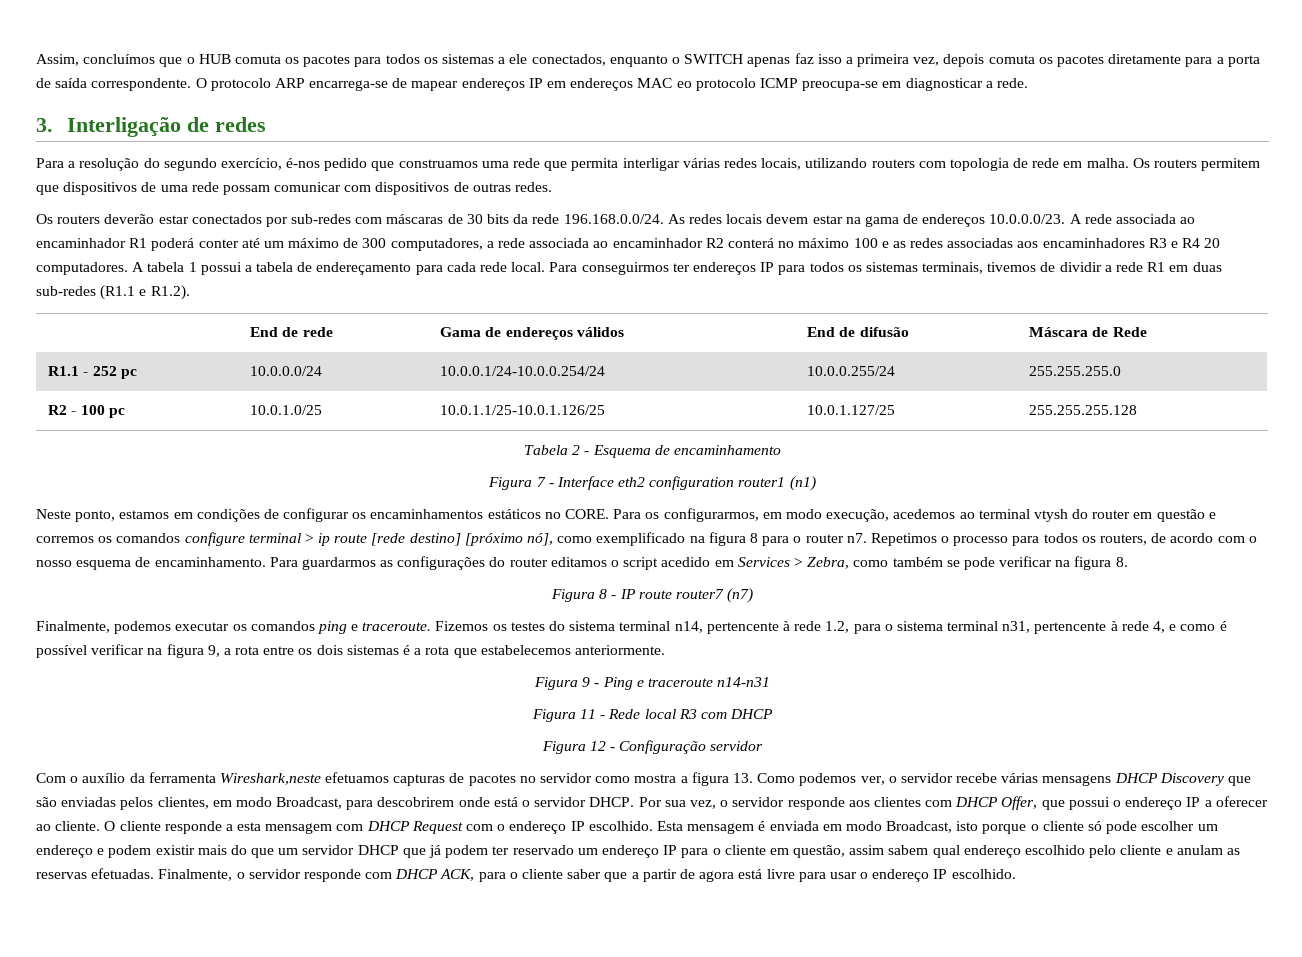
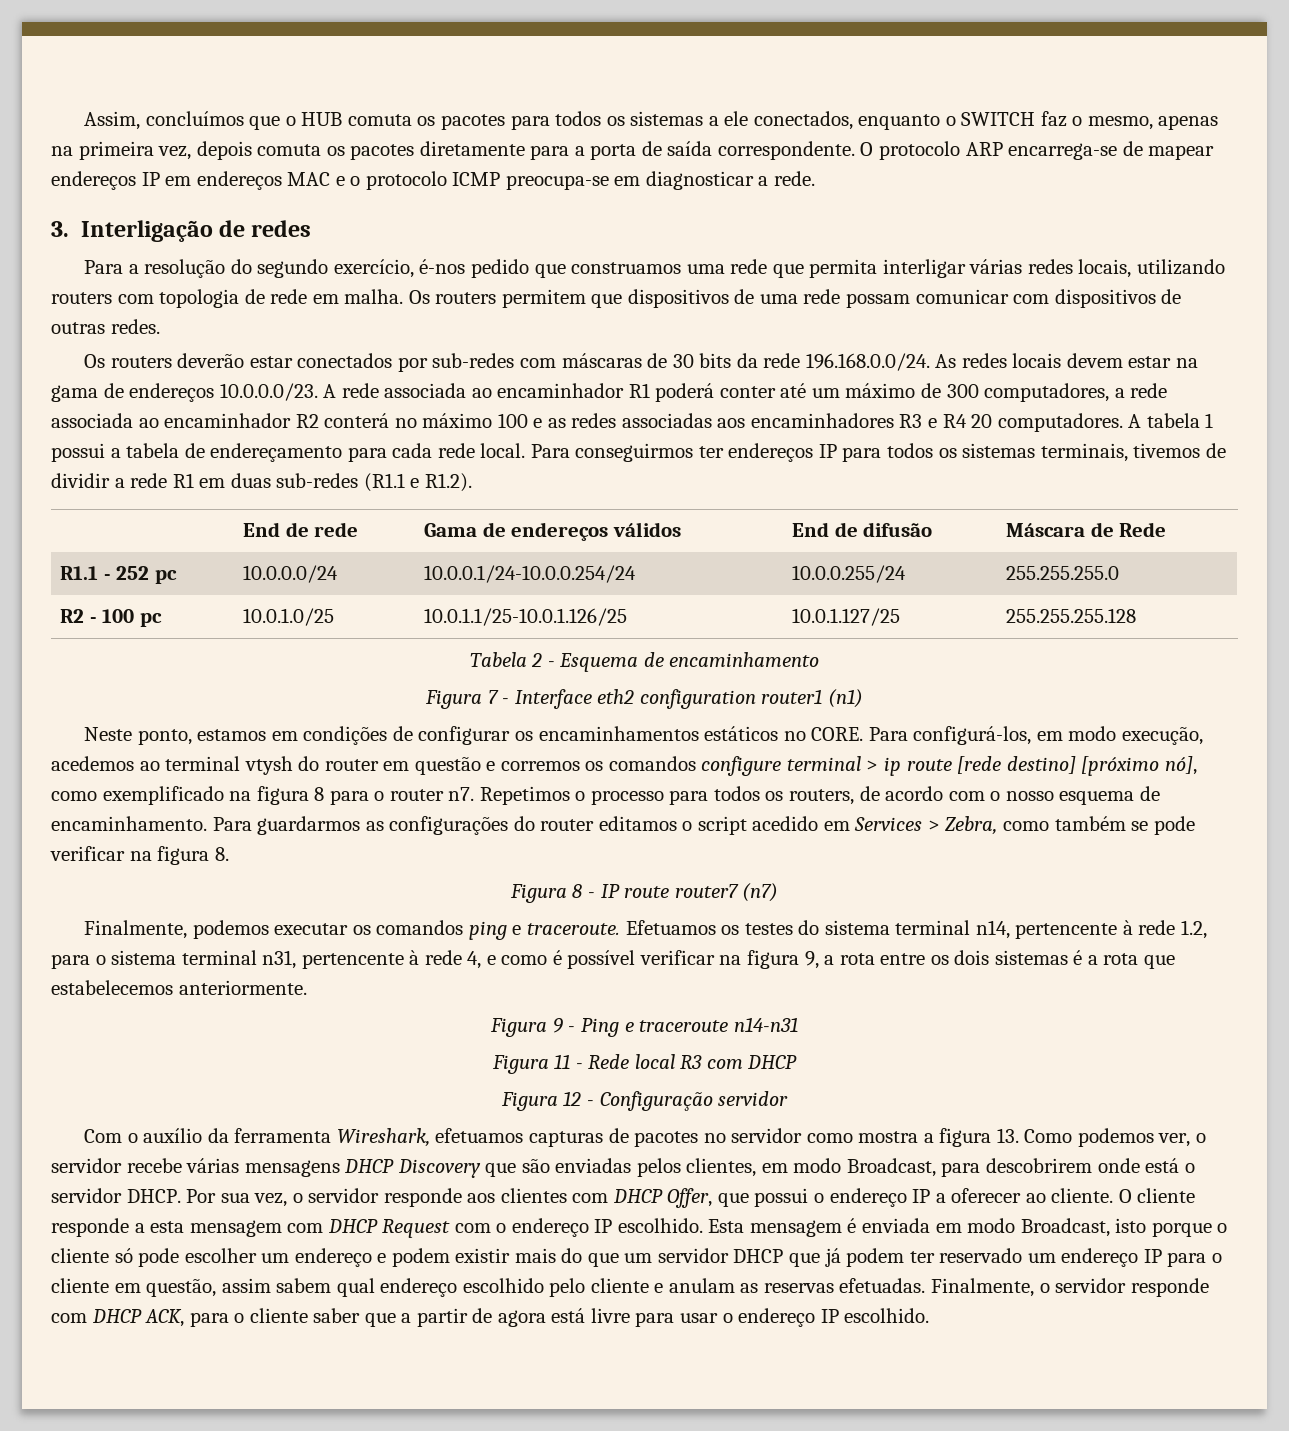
- Assim, concluímos que o HUB comuta os pacotes para todos os sistemas a ele conectados, enquanto o SWITCH apenas faz isso a primeira vez, depois comuta os pacotes diretamente para a porta de saída correspondente.
+ Assim, concluímos que o HUB comuta os pacotes para todos os sistemas a ele conectados, enquanto o SWITCH faz o mesmo, apenas na primeira vez, depois comuta os pacotes diretamente para a porta de saída correspondente.
- O protocolo ARP encarrega-se de mapear endereços IP em endereços MAC eo protocolo ICMP preocupa-se em diagnosticar a rede.
+ O protocolo ARP encarrega-se de mapear endereços IP em endereços MAC e o protocolo ICMP preocupa-se em diagnosticar a rede.
- Para os configurarmos, em modo execução, acedemos ao terminal vtysh do router em questão e corremos os comandos configure terminal > ip route [rede destino] [próximo nó], como exemplificado na figura 8 para o router n7.
+ Para configurá-los, em modo execução, acedemos ao terminal vtysh do router em questão e corremos os comandos configure terminal > ip route [rede destino] [próximo nó], como exemplificado na figura 8 para o router n7.
- Fizemos os testes do sistema terminal n14, pertencente à rede 1.2, para o sistema terminal n31, pertencente à rede 4, e como é possível verificar na figura 9, a rota entre os dois sistemas é a rota que estabelecemos anteriormente.
+ Efetuamos os testes do sistema terminal n14, pertencente à rede 1.2, para o sistema terminal n31, pertencente à rede 4, e como é possível verificar na figura 9, a rota entre os dois sistemas é a rota que estabelecemos anteriormente.
- Com o auxílio da ferramenta Wireshark,neste efetuamos capturas de pacotes no servidor como mostra a figura 13. Como podemos ver, o servidor recebe várias mensagens DHCP Discovery que são enviadas pelos clientes, em modo Broadcast, para descobrirem onde está o servidor DHCP.
+ Com o auxílio da ferramenta Wireshark, efetuamos capturas de pacotes no servidor como mostra a figura 13. Como podemos ver, o servidor recebe várias mensagens DHCP Discovery que são enviadas pelos clientes, em modo Broadcast, para descobrirem onde está o servidor DHCP.

